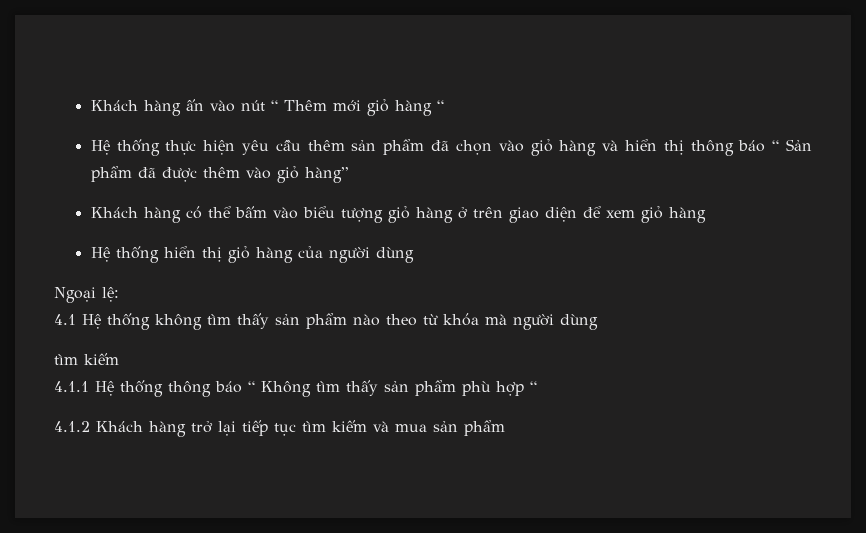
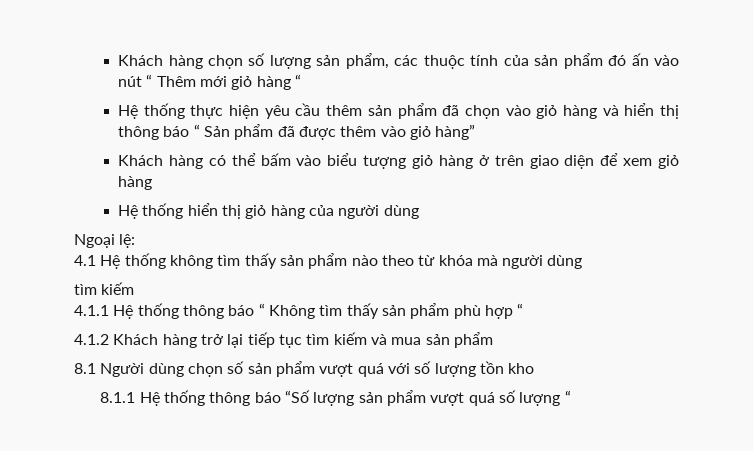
- Khách hàng ấn vào nút “ Thêm mới giỏ hàng “
+ Khách hàng chọn số lượng sản phẩm, các thuộc tính của sản phẩm đó ấn vào nút “ Thêm mới giỏ hàng “
+ 8.1 Người dùng chọn số sản phẩm vượt quá với số lượng tồn kho
+ 8.1.1 Hệ thống thông báo “Số lượng sản phẩm vượt quá số lượng “

